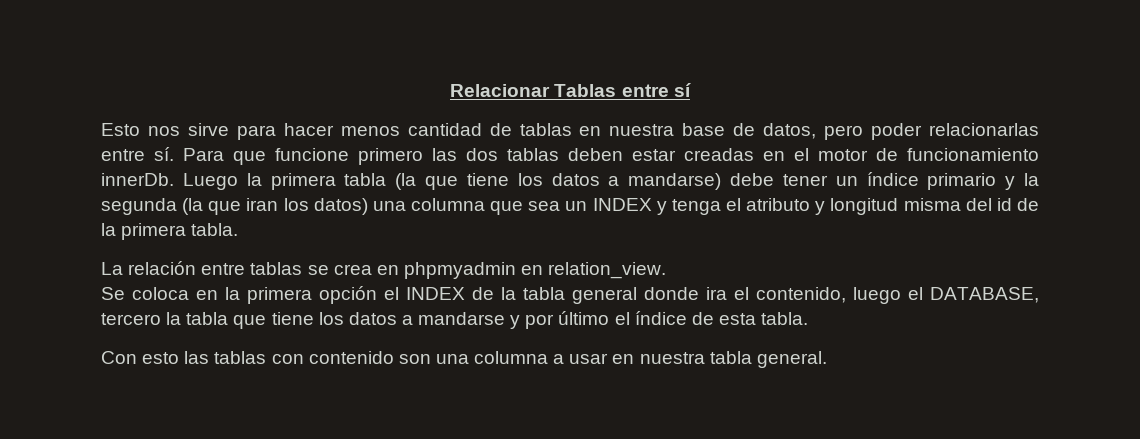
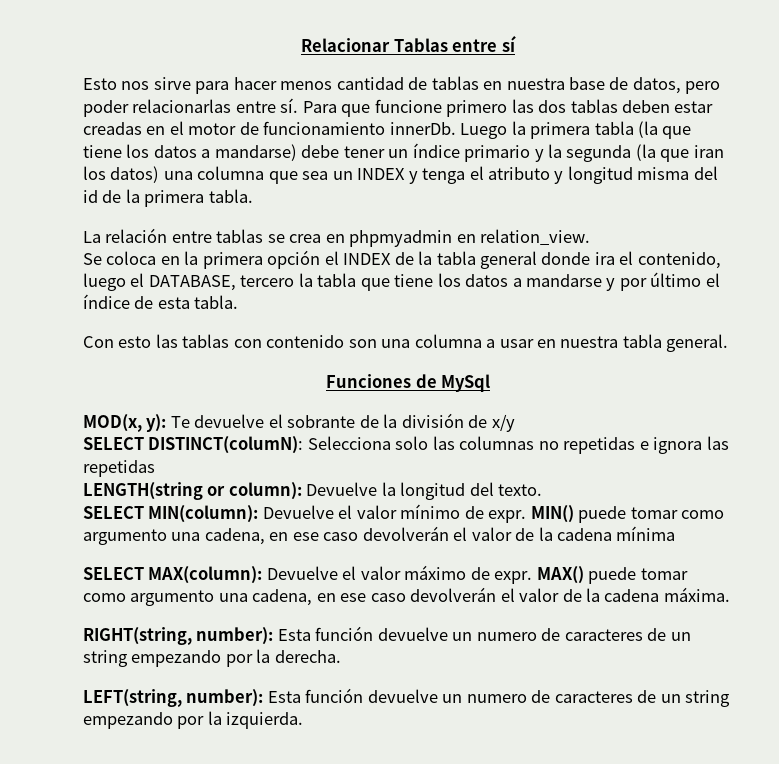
+ Funciones de MySql
+ MOD(x, y): Te devuelve el sobrante de la división de x/y
+ SELECT DISTINCT(columN): Selecciona solo las columnas no repetidas e ignora las repetidas
+ LENGTH(string or column): Devuelve la longitud del texto.
+ SELECT MIN(column): Devuelve el valor mínimo de expr. MIN() puede tomar como argumento una cadena, en ese caso devolverán el valor de la cadena mínima
+ SELECT MAX(column): Devuelve el valor máximo de expr. MAX() puede tomar como argumento una cadena, en ese caso devolverán el valor de la cadena máxima.
+ RIGHT(string, number): Esta función devuelve un numero de caracteres de un string empezando por la derecha.
+ LEFT(string, number): Esta función devuelve un numero de caracteres de un string empezando por la izquierda.

